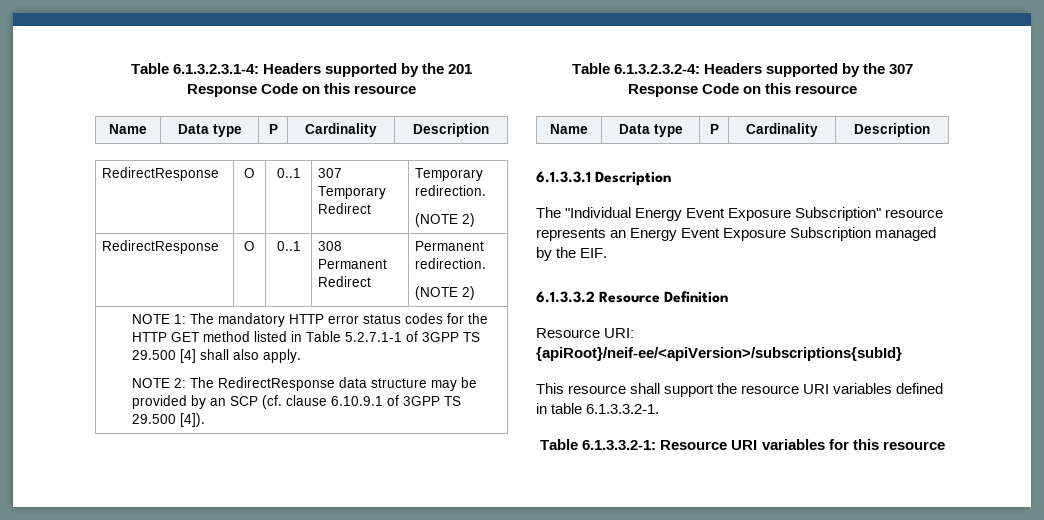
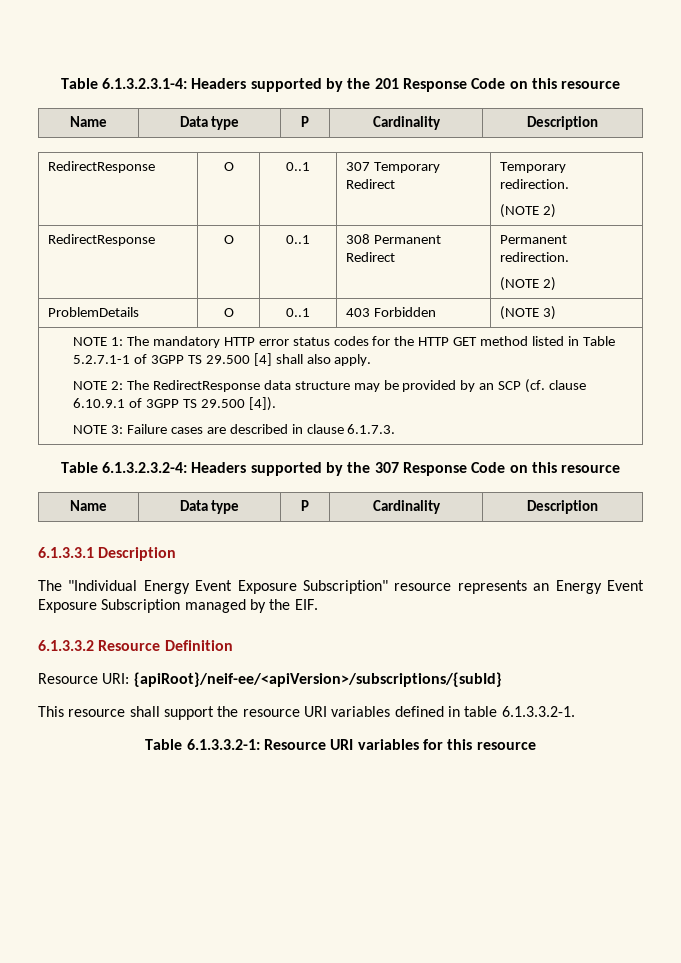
+ ProblemDetails | O | 0..1 | 403 Forbidden | (NOTE 3)
+ NOTE 3: Failure cases are described in clause 6.1.7.3.
- Resource URI: {apiRoot}/neif-ee/<apiVersion>/subscriptions{subId}
+ Resource URI: {apiRoot}/neif-ee/<apiVersion>/subscriptions/{subId}

